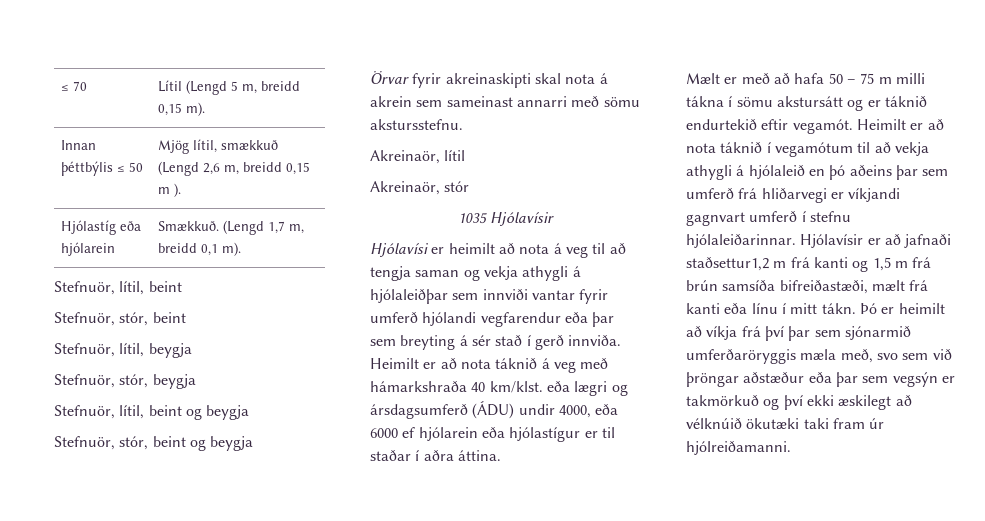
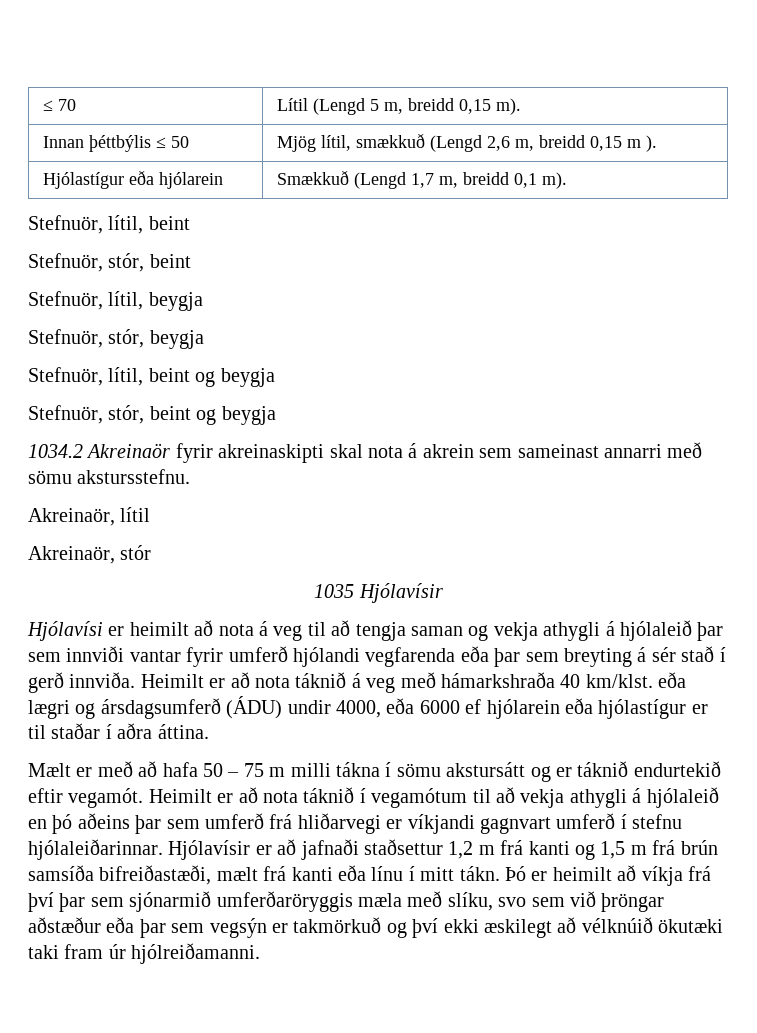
- Hjólastíg eða hjólarein | Smækkuð. (Lengd 1,7 m, breidd 0,1 m).
+ Hjólastígur eða hjólarein | Smækkuð (Lengd 1,7 m, breidd 0,1 m).
- Örvar fyrir akreinaskipti skal nota á akrein sem sameinast annarri með sömu akstursstefnu.
+ 1034.2 Akreinaör fyrir akreinaskipti skal nota á akrein sem sameinast annarri með sömu akstursstefnu.
- Hjólavísi er heimilt að nota á veg til að tengja saman og vekja athygli á hjólaleiðþar sem innviði vantar fyrir umferð hjólandi vegfarendur eða þar sem breyting á sér stað í gerð innviða.
+ Hjólavísi er heimilt að nota á veg til að tengja saman og vekja athygli á hjólaleið þar sem innviði vantar fyrir umferð hjólandi vegfarenda eða þar sem breyting á sér stað í gerð innviða.
- Hjólavísir er að jafnaði staðsettur1,2 m frá kanti og 1,5 m frá brún samsíða bifreiðastæði, mælt frá kanti eða línu í mitt tákn.
+ Hjólavísir er að jafnaði staðsettur 1,2 m frá kanti og 1,5 m frá brún samsíða bifreiðastæði, mælt frá kanti eða línu í mitt tákn.
- Þó er heimilt að víkja frá því þar sem sjónarmið umferðaröryggis mæla með, svo sem við þröngar aðstæður eða þar sem vegsýn er takmörkuð og því ekki æskilegt að vélknúið ökutæki taki fram úr hjólreiðamanni.
+ Þó er heimilt að víkja frá því þar sem sjónarmið umferðaröryggis mæla með slíku, svo sem við þröngar aðstæður eða þar sem vegsýn er takmörkuð og því ekki æskilegt að vélknúið ökutæki taki fram úr hjólreiðamanni.

